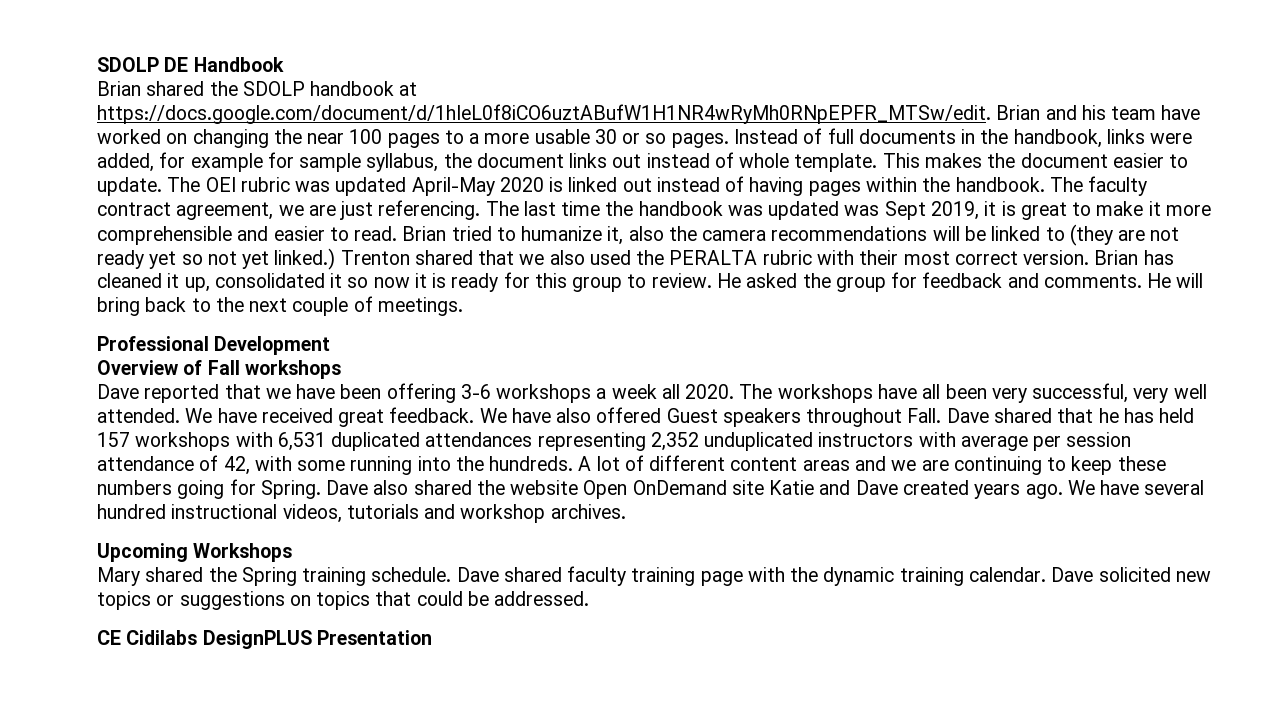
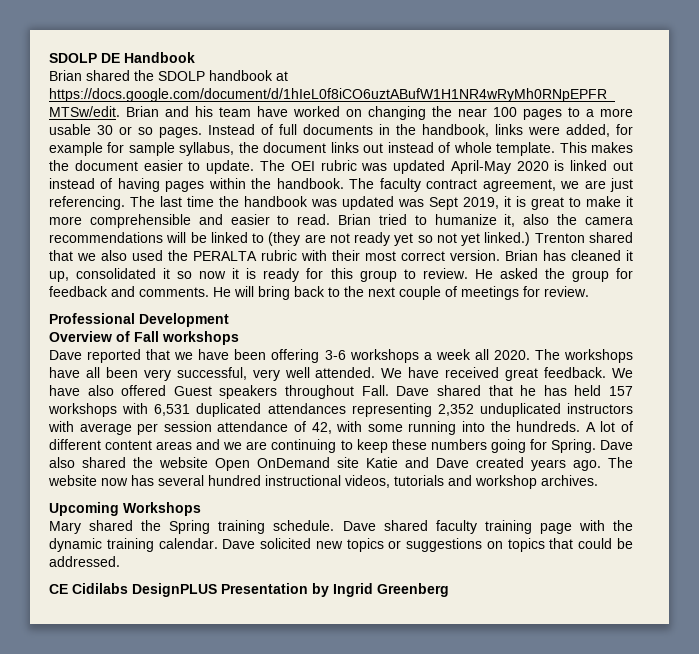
- He will bring back to the next couple of meetings.
+ He will bring back to the next couple of meetings for review.
- We have several hundred instructional videos, tutorials and workshop archives.
+ The website now has several hundred instructional videos, tutorials and workshop archives.
- CE Cidilabs DesignPLUS Presentation
+ CE Cidilabs DesignPLUS Presentation by Ingrid Greenberg

